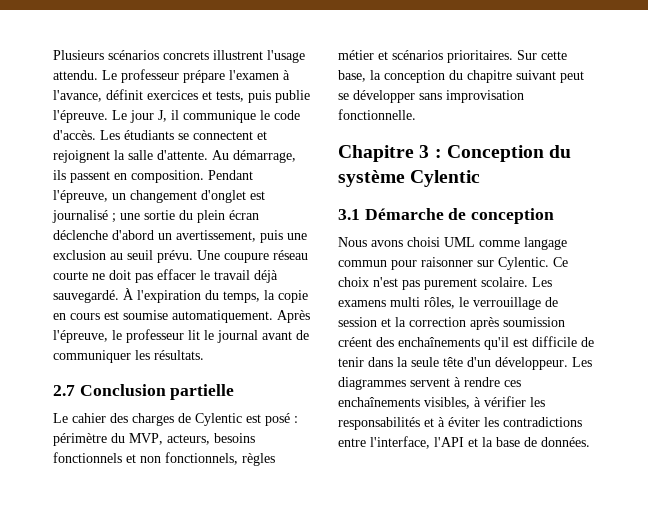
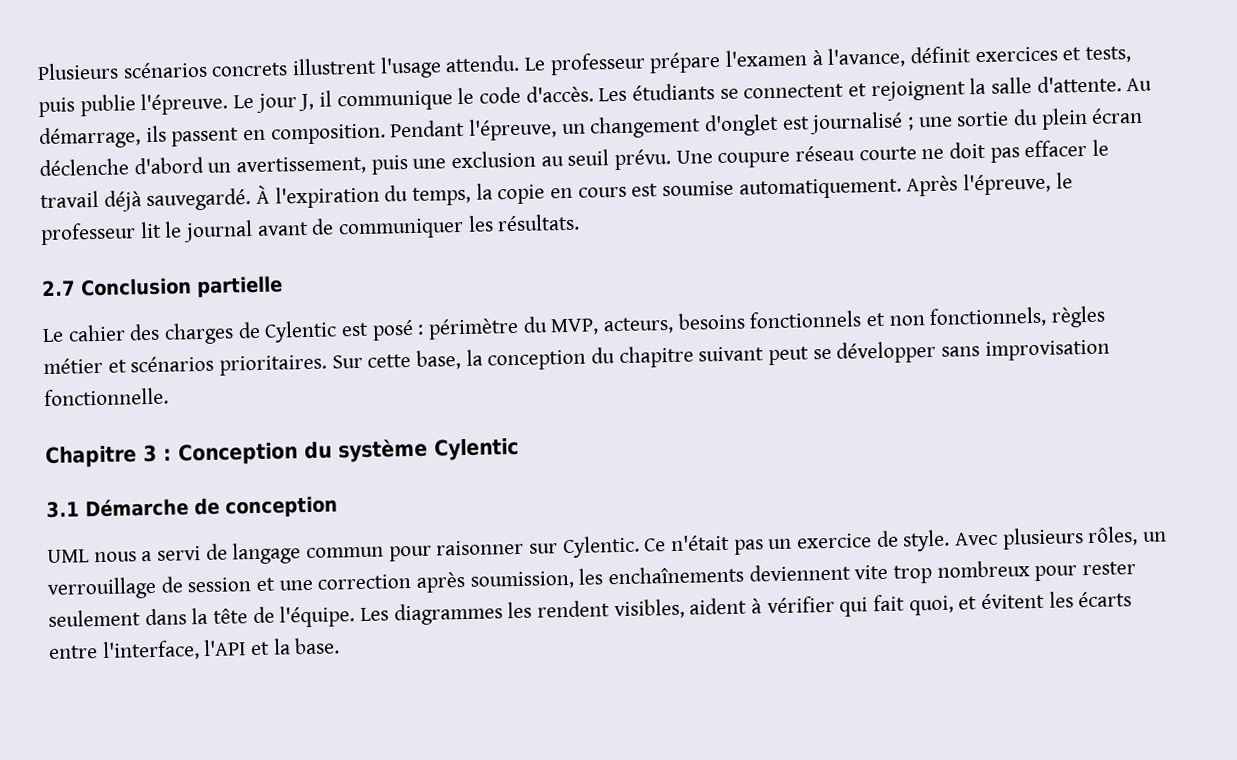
- Nous avons choisi UML comme langage commun pour raisonner sur Cylentic.
+ UML nous a servi de langage commun pour raisonner sur Cylentic.
- Ce choix n'est pas purement scolaire. Les examens multi rôles, le verrouillage de session et la correction après soumission créent des enchaînements qu'il est difficile de tenir dans la seule tête d'un développeur. Les diagrammes servent à rendre ces enchaînements visibles, à vérifier les responsabilités et à éviter les contradictions entre l'interface, l'API et la base de données.
+ Ce n'était pas un exercice de style. Avec plusieurs rôles, un verrouillage de session et une correction après soumission, les enchaînements deviennent vite trop nombreux pour rester seulement dans la tête de l'équipe. Les diagrammes les rendent visibles, aident à vérifier qui fait quoi, et évitent les écarts entre l'interface, l'API et la base.

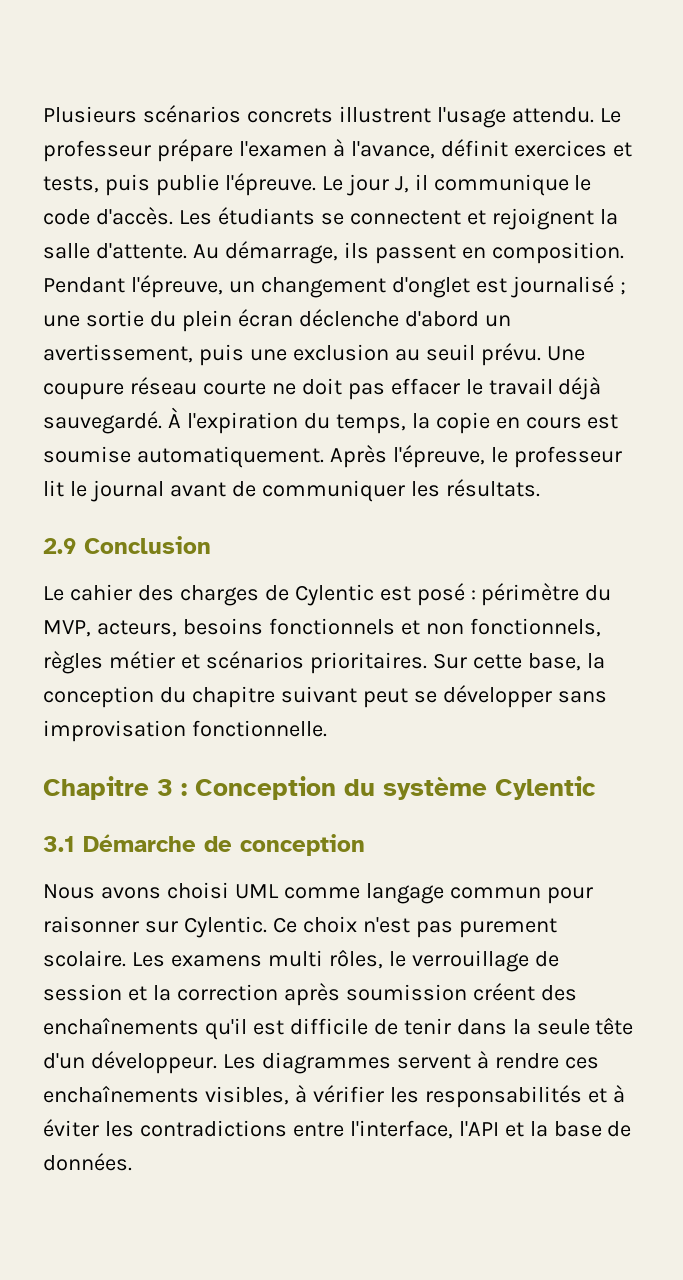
- 2.7 Conclusion partielle
+ 2.9 Conclusion
- UML nous a servi de langage commun pour raisonner sur Cylentic.
+ Nous avons choisi UML comme langage commun pour raisonner sur Cylentic.
- Ce n'était pas un exercice de style. Avec plusieurs rôles, un verrouillage de session et une correction après soumission, les enchaînements deviennent vite trop nombreux pour rester seulement dans la tête de l'équipe. Les diagrammes les rendent visibles, aident à vérifier qui fait quoi, et évitent les écarts entre l'interface, l'API et la base.
+ Ce choix n'est pas purement scolaire. Les examens multi rôles, le verrouillage de session et la correction après soumission créent des enchaînements qu'il est difficile de tenir dans la seule tête d'un développeur. Les diagrammes servent à rendre ces enchaînements visibles, à vérifier les responsabilités et à éviter les contradictions entre l'interface, l'API et la base de données.

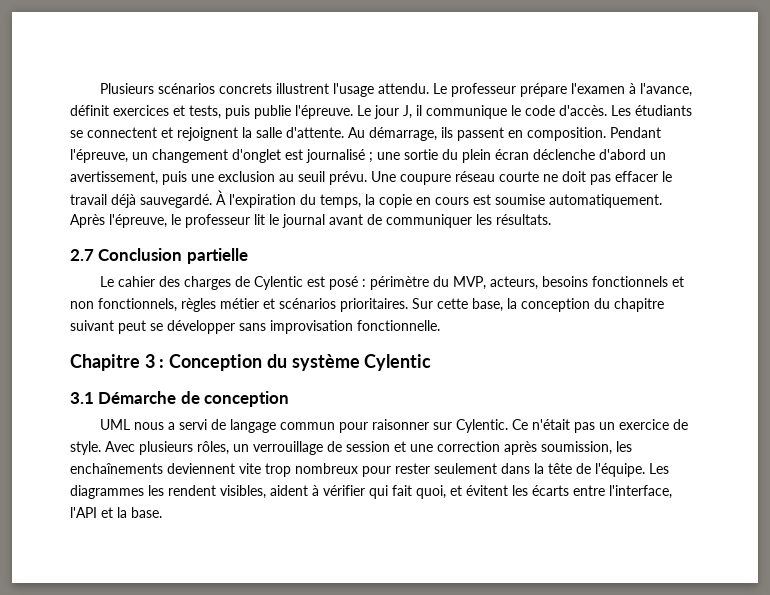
- 2.9 Conclusion
+ 2.7 Conclusion partielle
- Nous avons choisi UML comme langage commun pour raisonner sur Cylentic.
+ UML nous a servi de langage commun pour raisonner sur Cylentic.
- Ce choix n'est pas purement scolaire. Les examens multi rôles, le verrouillage de session et la correction après soumission créent des enchaînements qu'il est difficile de tenir dans la seule tête d'un développeur. Les diagrammes servent à rendre ces enchaînements visibles, à vérifier les responsabilités et à éviter les contradictions entre l'interface, l'API et la base de données.
+ Ce n'était pas un exercice de style. Avec plusieurs rôles, un verrouillage de session et une correction après soumission, les enchaînements deviennent vite trop nombreux pour rester seulement dans la tête de l'équipe. Les diagrammes les rendent visibles, aident à vérifier qui fait quoi, et évitent les écarts entre l'interface, l'API et la base.

